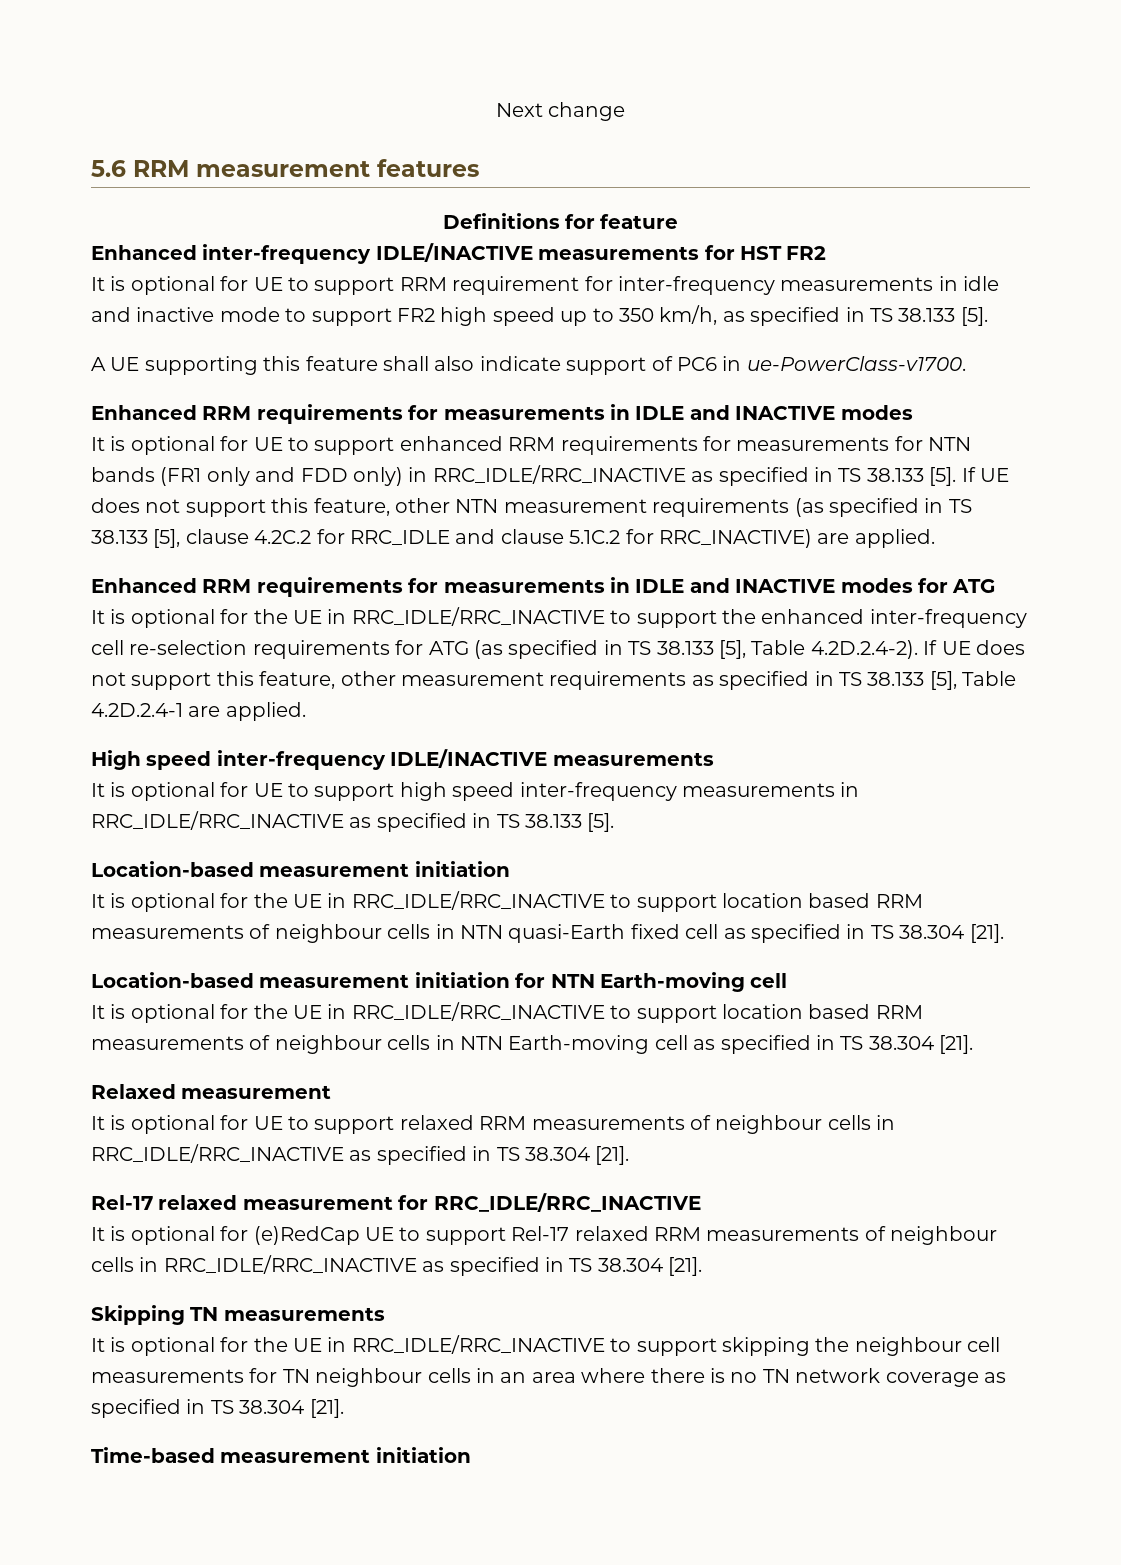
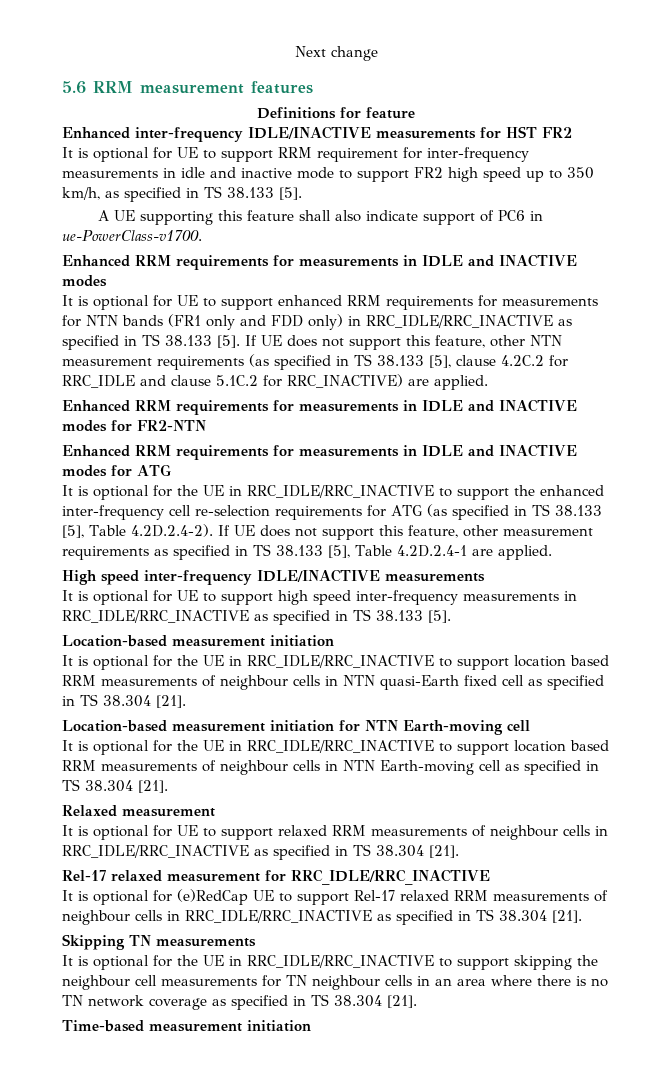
+ Enhanced RRM requirements for measurements in IDLE and INACTIVE modes for FR2-NTN

